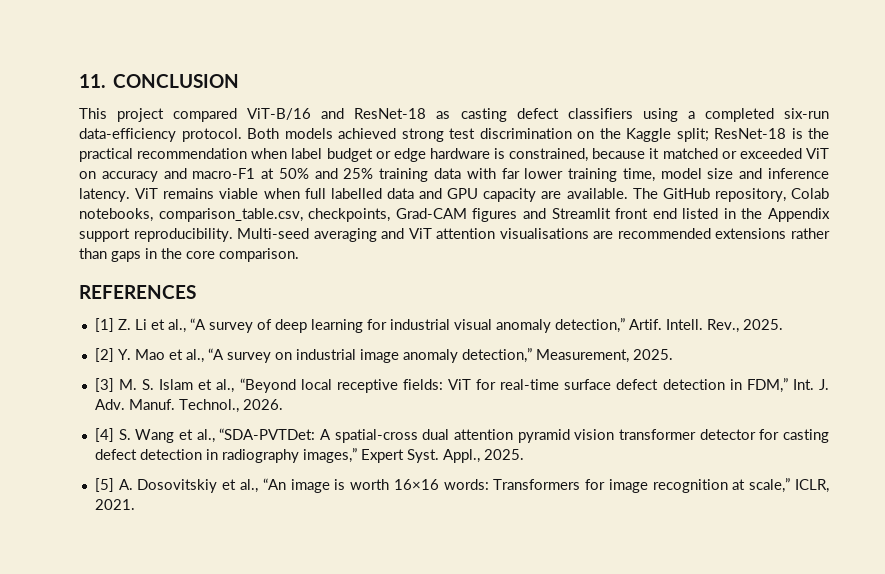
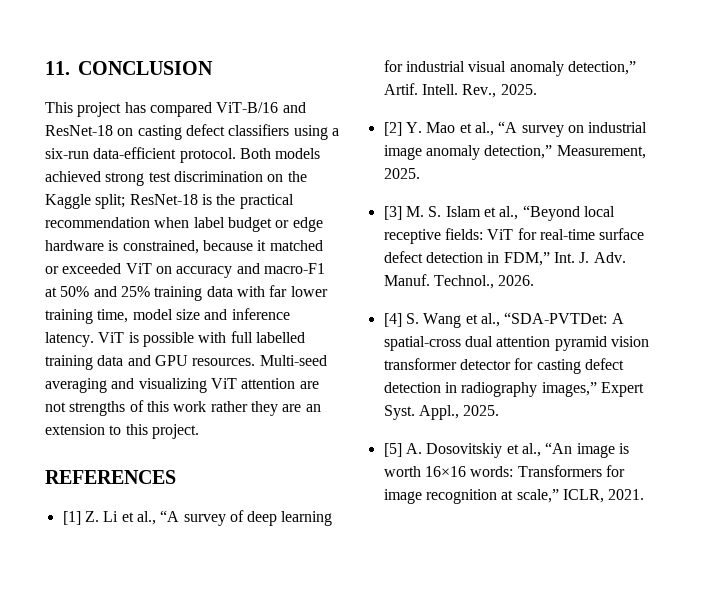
- This project compared ViT-B/16 and ResNet-18 as casting defect classifiers using a completed six-run data-efficiency protocol.
+ This project has compared ViT-B/16 and ResNet-18 on casting defect classifiers using a six-run data-efficient protocol.
- ViT remains viable when full labelled data and GPU capacity are available. The GitHub repository, Colab notebooks, comparison_table.csv, checkpoints, Grad-CAM figures and Streamlit front end listed in the Appendix support reproducibility.
+ ViT is possible with full labelled training data and GPU resources.
- Multi-seed averaging and ViT attention visualisations are recommended extensions rather than gaps in the core comparison.
+ Multi-seed averaging and visualizing ViT attention are not strengths of this work rather they are an extension to this project.

